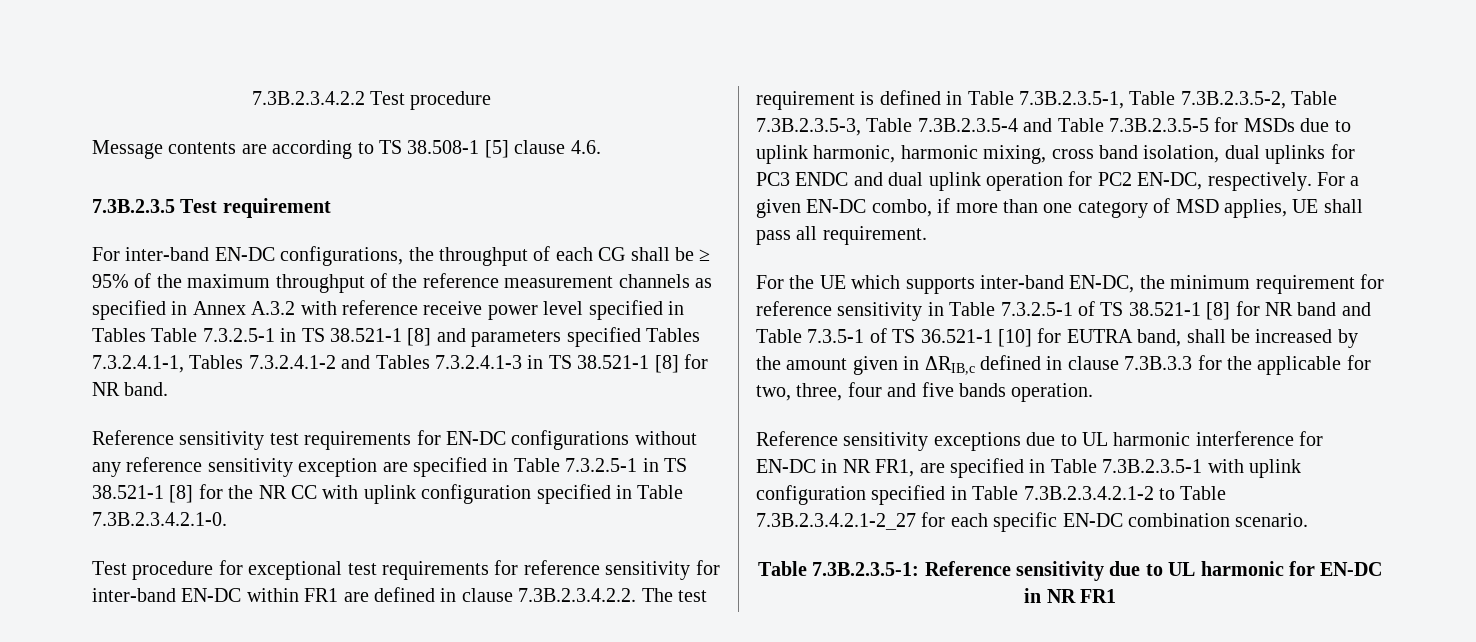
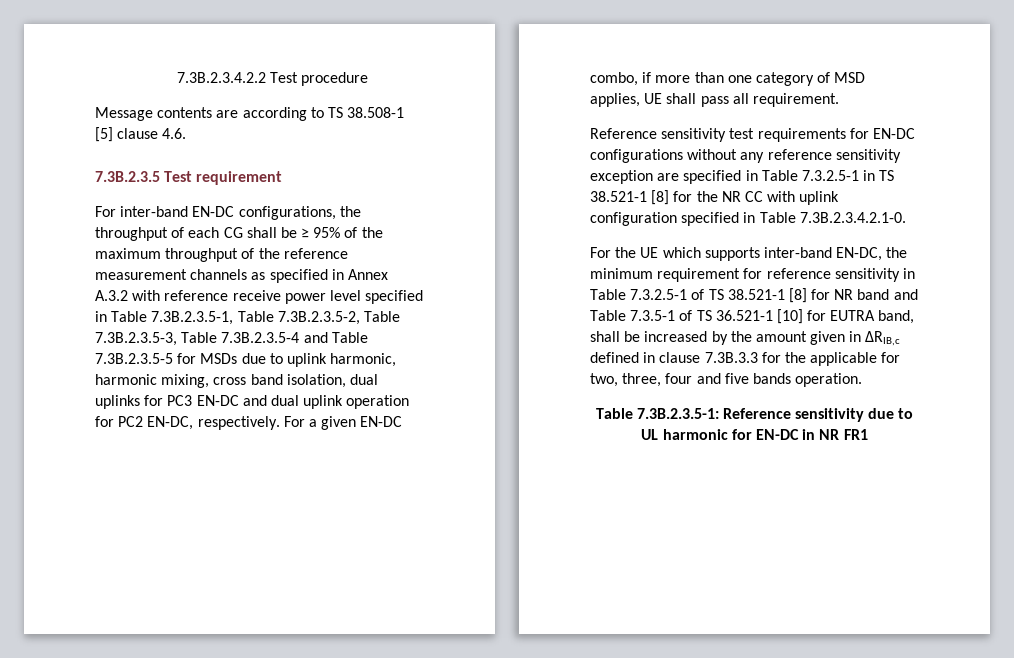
- For inter-band EN-DC configurations, the throughput of each CG shall be ≥ 95% of the maximum throughput of the reference measurement channels as specified in Annex A.3.2 with reference receive power level specified in Tables Table 7.3.2.5-1 in TS 38.521-1 [8] and parameters specified Tables 7.3.2.4.1-1, Tables 7.3.2.4.1-2 and Tables 7.3.2.4.1-3 in TS 38.521-1 [8] for NR band.
+ For inter-band EN-DC configurations, the throughput of each CG shall be ≥ 95% of the maximum throughput of the reference measurement channels as specified in Annex A.3.2 with reference receive power level specified in Table 7.3B.2.3.5-1, Table 7.3B.2.3.5-2, Table 7.3B.2.3.5-3, Table 7.3B.2.3.5-4 and Table 7.3B.2.3.5-5 for MSDs due to uplink harmonic, harmonic mixing, cross band isolation, dual uplinks for PC3 EN-DC and dual uplink operation for PC2 EN-DC, respectively. For a given EN-DC combo, if more than one category of MSD applies, UE shall pass all requirement.
- Test procedure for exceptional test requirements for reference sensitivity for inter-band EN-DC within FR1 are defined in clause 7.3B.2.3.4.2.2. The test requirement is defined in Table 7.3B.2.3.5-1, Table 7.3B.2.3.5-2, Table 7.3B.2.3.5-3, Table 7.3B.2.3.5-4 and Table 7.3B.2.3.5-5 for MSDs due to uplink harmonic, harmonic mixing, cross band isolation, dual uplinks for PC3 ENDC and dual uplink operation for PC2 EN-DC, respectively. For a given EN-DC combo, if more than one category of MSD applies, UE shall pass all requirement.
- Reference sensitivity exceptions due to UL harmonic interference for EN-DC in NR FR1, are specified in Table 7.3B.2.3.5-1 with uplink configuration specified in Table 7.3B.2.3.4.2.1-2 to Table 7.3B.2.3.4.2.1-2_27 for each specific EN-DC combination scenario.

